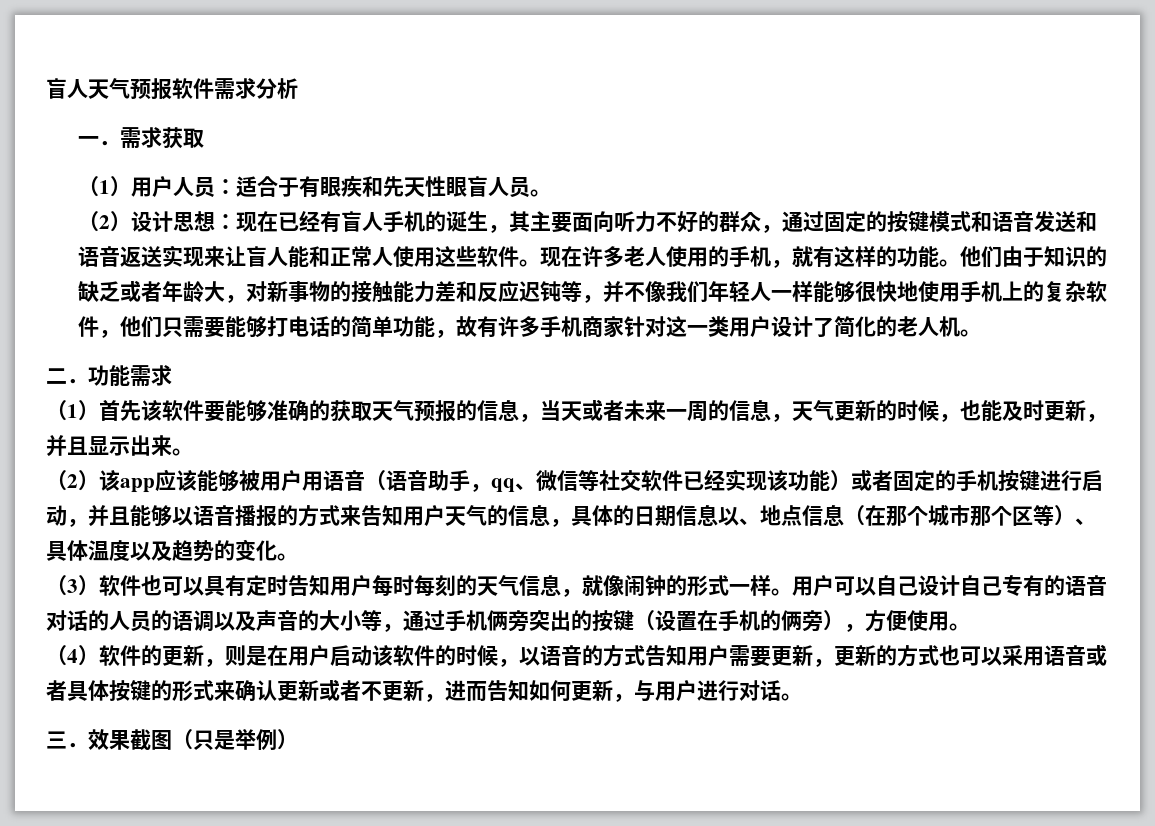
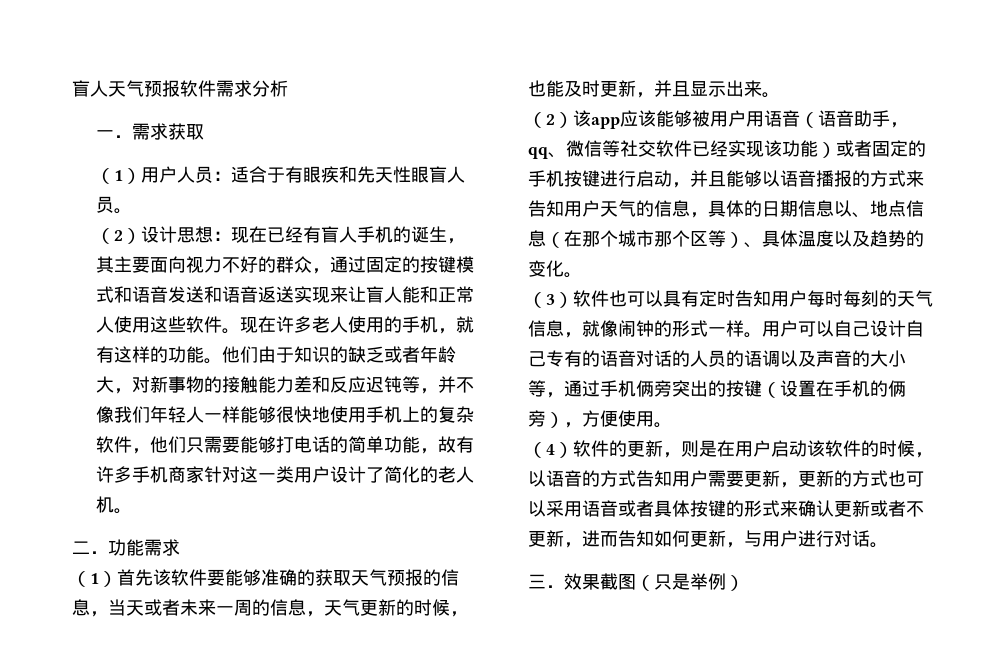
- （2）设计思想：现在已经有盲人手机的诞生，其主要面向听力不好的群众，通过固定的按键模式和语音发送和语音返送实现来让盲人能和正常人使用这些软件。
+ （2）设计思想：现在已经有盲人手机的诞生，其主要面向视力不好的群众，通过固定的按键模式和语音发送和语音返送实现来让盲人能和正常人使用这些软件。

